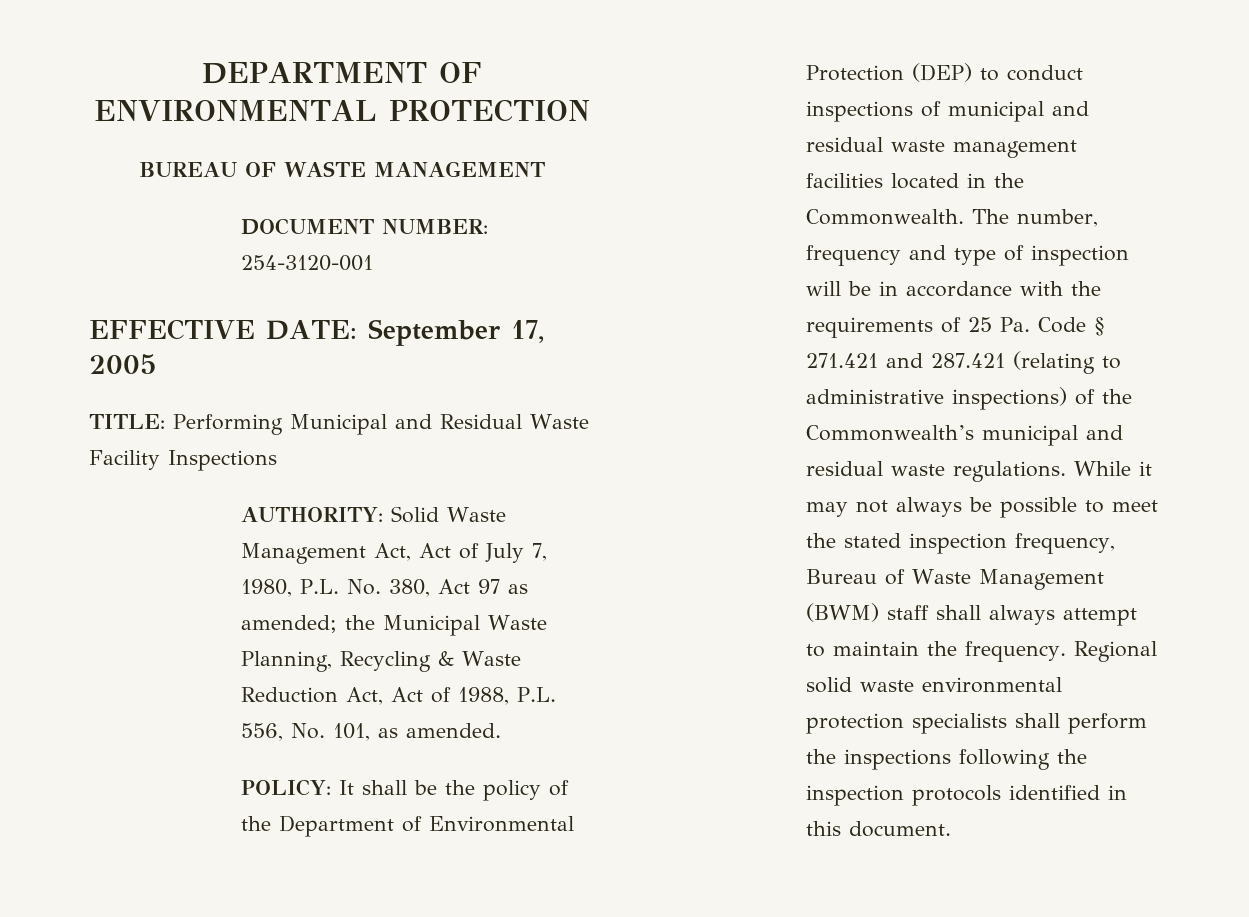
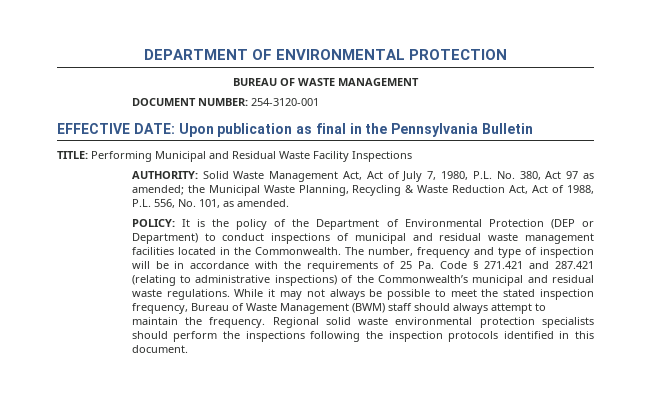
- EFFECTIVE DATE: September 17, 2005
+ EFFECTIVE DATE: Upon publication as final in the Pennsylvania Bulletin
- POLICY: It shall be the policy of the Department of Environmental Protection (DEP) to conduct inspections of municipal and residual waste management facilities located in the Commonwealth.
+ POLICY: It is the policy of the Department of Environmental Protection (DEP or Department) to conduct inspections of municipal and residual waste management facilities located in the Commonwealth.
- While it may not always be possible to meet the stated inspection frequency, Bureau of Waste Management (BWM) staff shall always attempt to maintain the frequency.
+ While it may not always be possible to meet the stated inspection frequency, Bureau of Waste Management (BWM) staff should always attempt to maintain the frequency.
- Regional solid waste environmental protection specialists shall perform the inspections following the inspection protocols identified in this document.
+ Regional solid waste environmental protection specialists should perform the inspections following the inspection protocols identified in this document.

